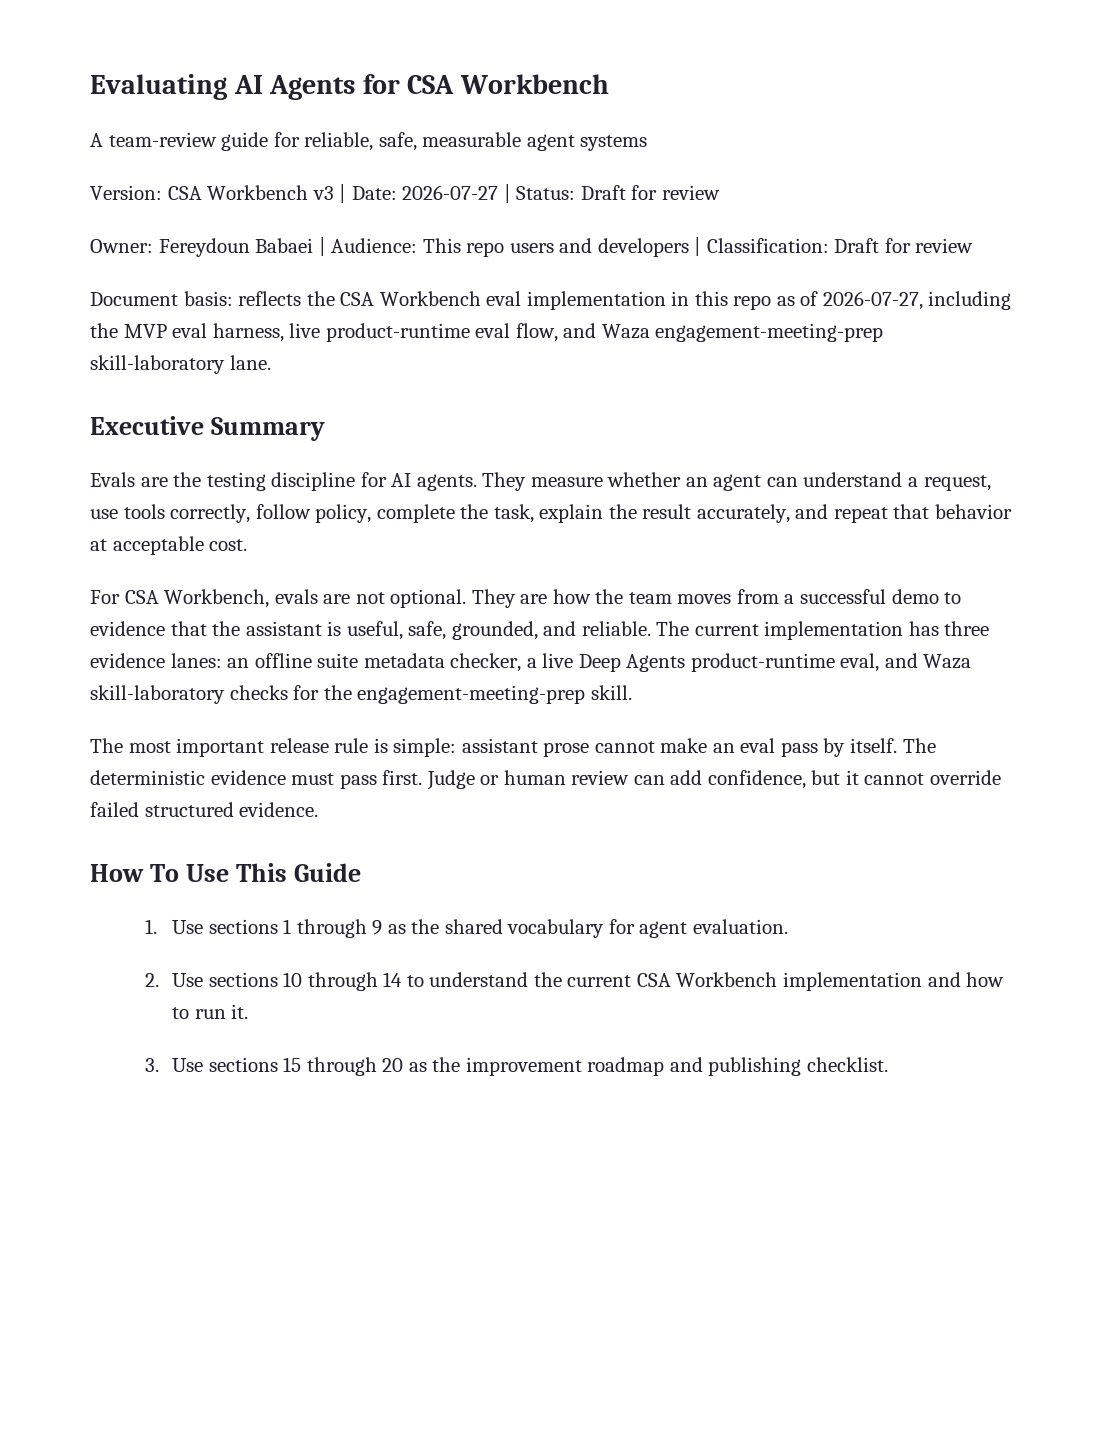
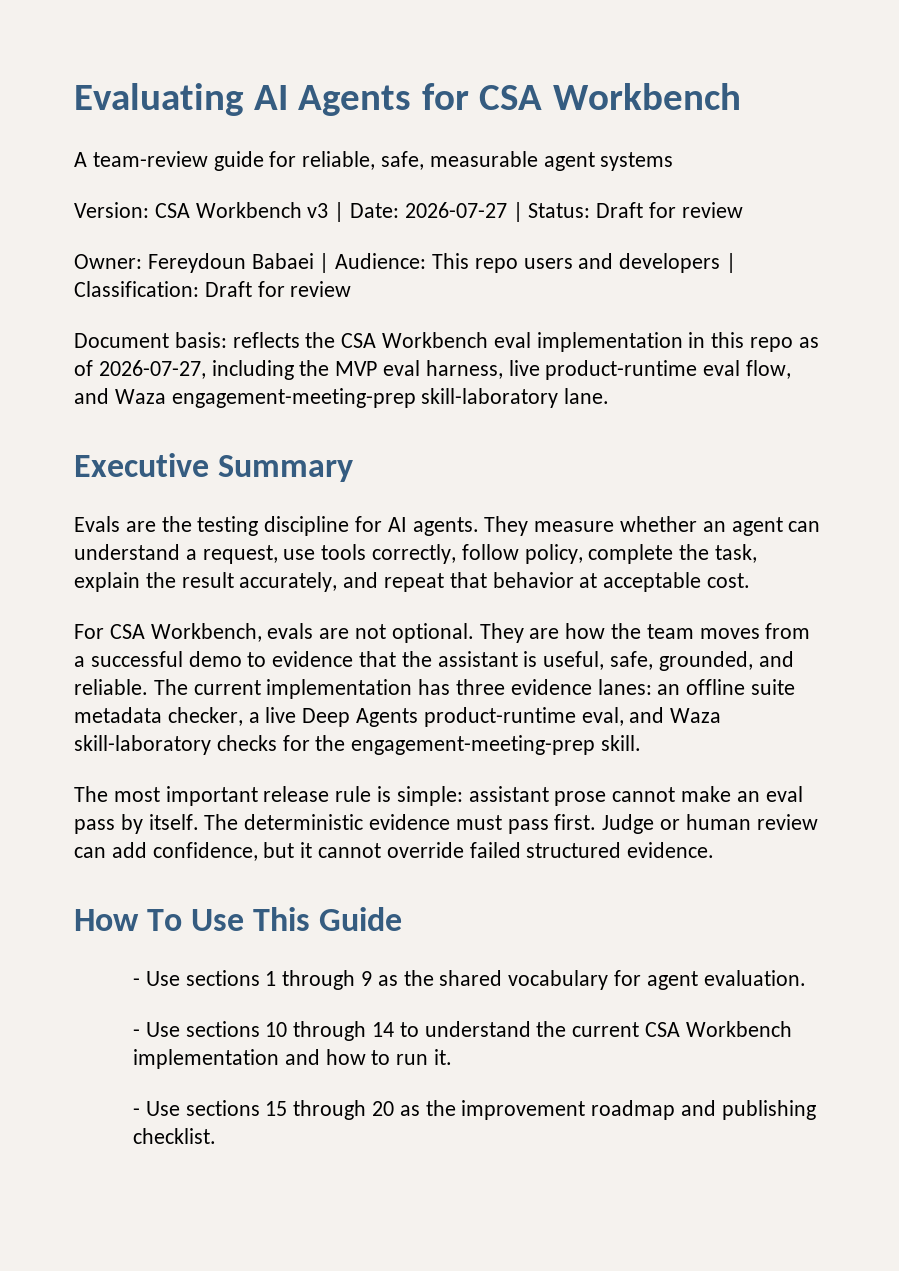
- 1. Use sections 1 through 9 as the shared vocabulary for agent evaluation.
+ - Use sections 1 through 9 as the shared vocabulary for agent evaluation.
- 2. Use sections 10 through 14 to understand the current CSA Workbench implementation and how to run it.
+ - Use sections 10 through 14 to understand the current CSA Workbench implementation and how to run it.
- 3. Use sections 15 through 20 as the improvement roadmap and publishing checklist.
+ - Use sections 15 through 20 as the improvement roadmap and publishing checklist.

